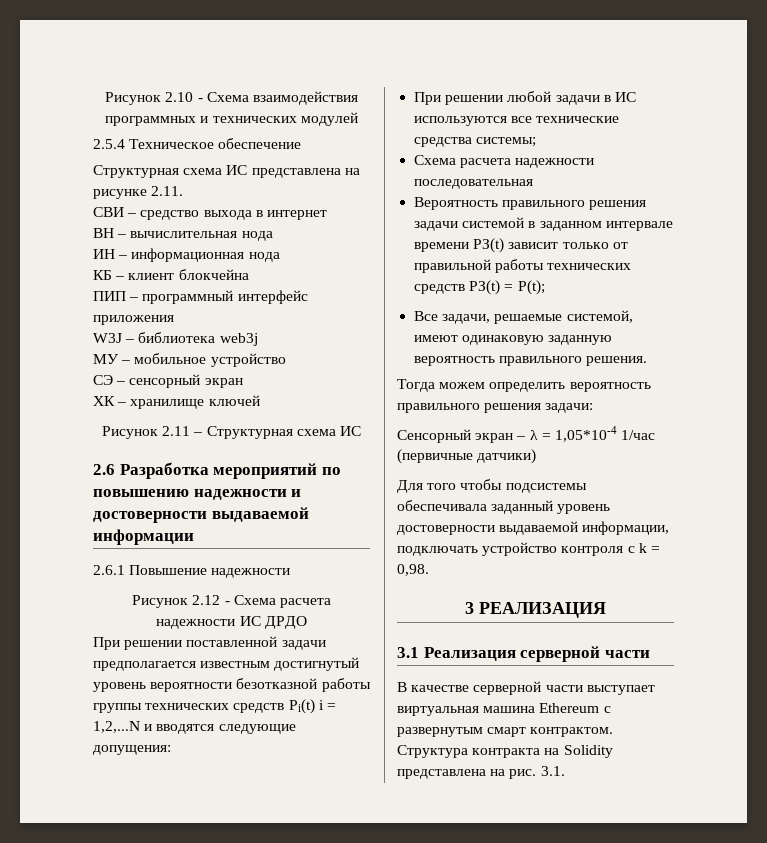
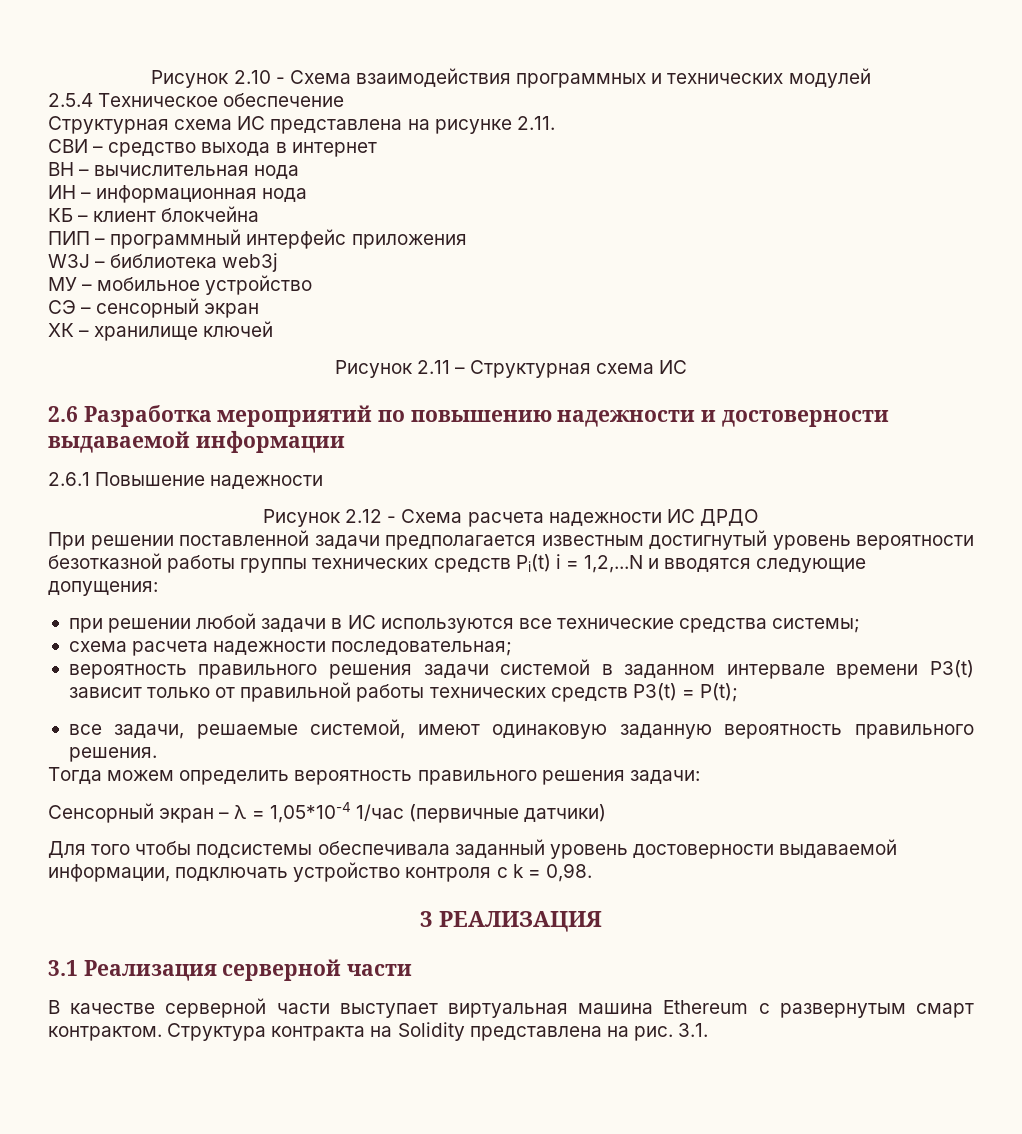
- При решении любой задачи в ИС используются все технические средства системы;
+ при решении любой задачи в ИС используются все технические средства системы;
- Схема расчета надежности последовательная
- Вероятность правильного решения задачи системой в заданном интервале времени РЗ(t) зависит только от правильной работы технических средств РЗ(t) = P(t);
+ схема расчета надежности последовательная;
+ вероятность правильного решения задачи системой в заданном интервале времени РЗ(t) зависит только от правильной работы технических средств РЗ(t) = P(t);
- Все задачи, решаемые системой, имеют одинаковую заданную вероятность правильного решения.
+ все задачи, решаемые системой, имеют одинаковую заданную вероятность правильного решения.

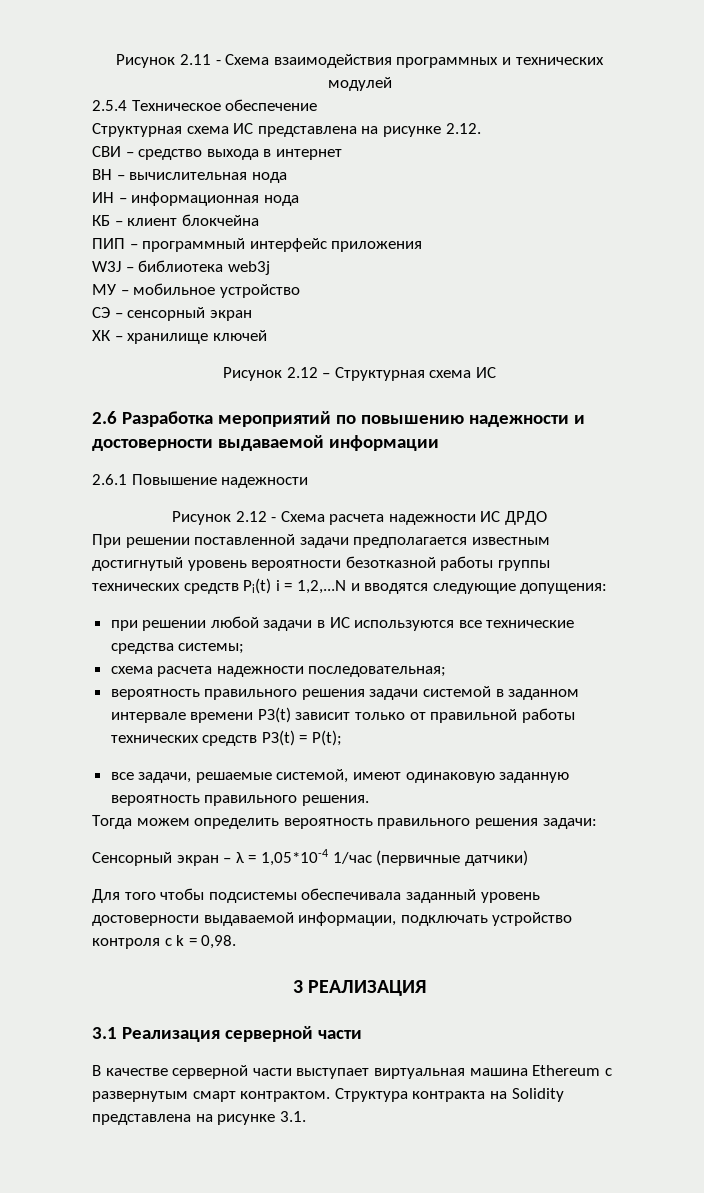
- Рисунок 2.10 - Схема взаимодействия программных и технических модулей
+ Рисунок 2.11 - Схема взаимодействия программных и технических модулей
- Структурная схема ИС представлена на рисунке 2.11.
+ Структурная схема ИС представлена на рисунке 2.12.
- Рисунок 2.11 – Структурная схема ИС
+ Рисунок 2.12 – Структурная схема ИС
- Структура контракта на Solidity представлена на рис. 3.1.
+ Структура контракта на Solidity представлена на рисунке 3.1.

